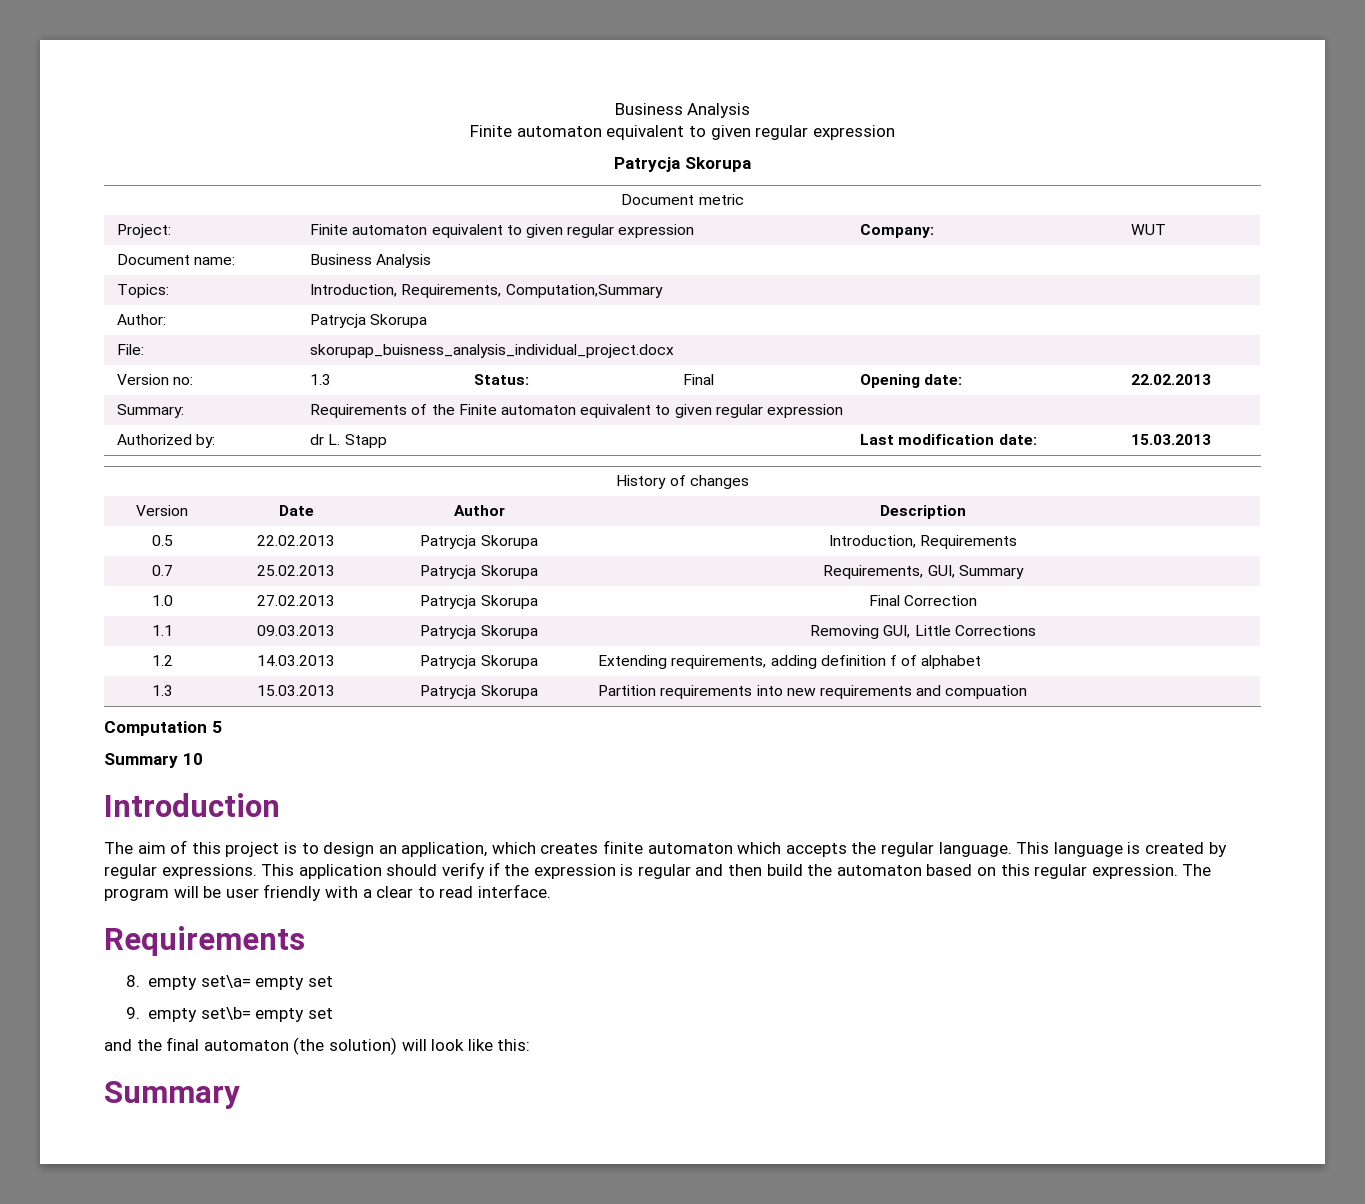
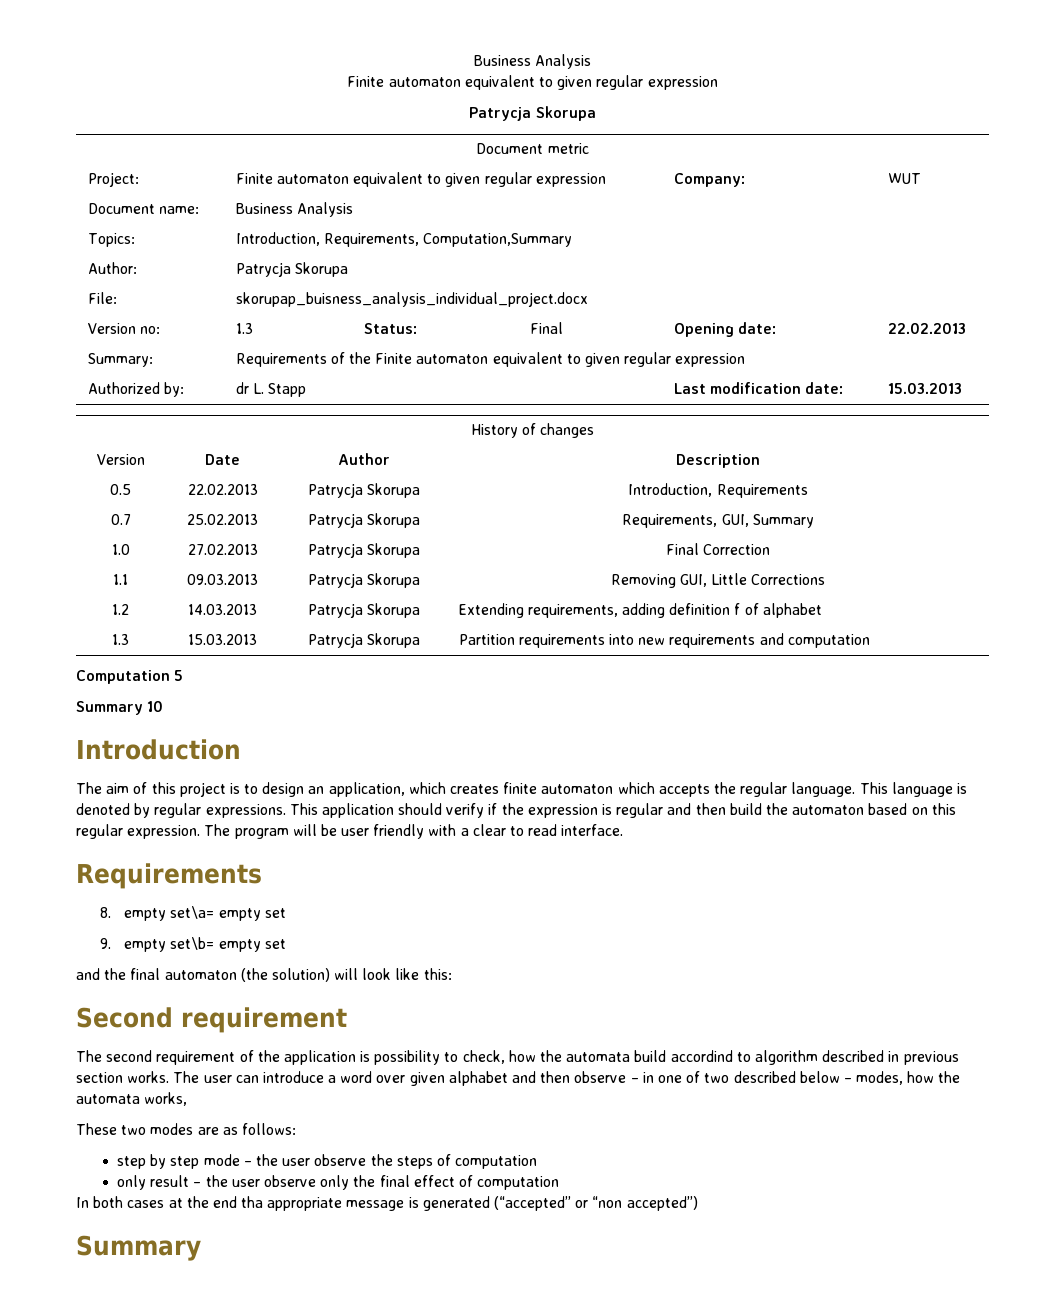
- 1.3 | 15.03.2013 | Patrycja Skorupa | Partition requirements into new requirements and compuation
+ 1.3 | 15.03.2013 | Patrycja Skorupa | Partition requirements into new requirements and computation
- This language is created by regular expressions.
+ This language is denoted by regular expressions.
+ Second requirement
+ The second requirement of the application is possibility to check, how the automata build accordind to algorithm described in previous section works. The user can introduce a word over given alphabet and then observe – in one of two described below – modes, how the automata works,
+ These two modes are as follows:
+ step by step mode – the user observe the steps of computation
+ only result – the user observe only the final effect of computation
+ In both cases at the end tha appropriate message is generated (“accepted” or “non accepted”)

